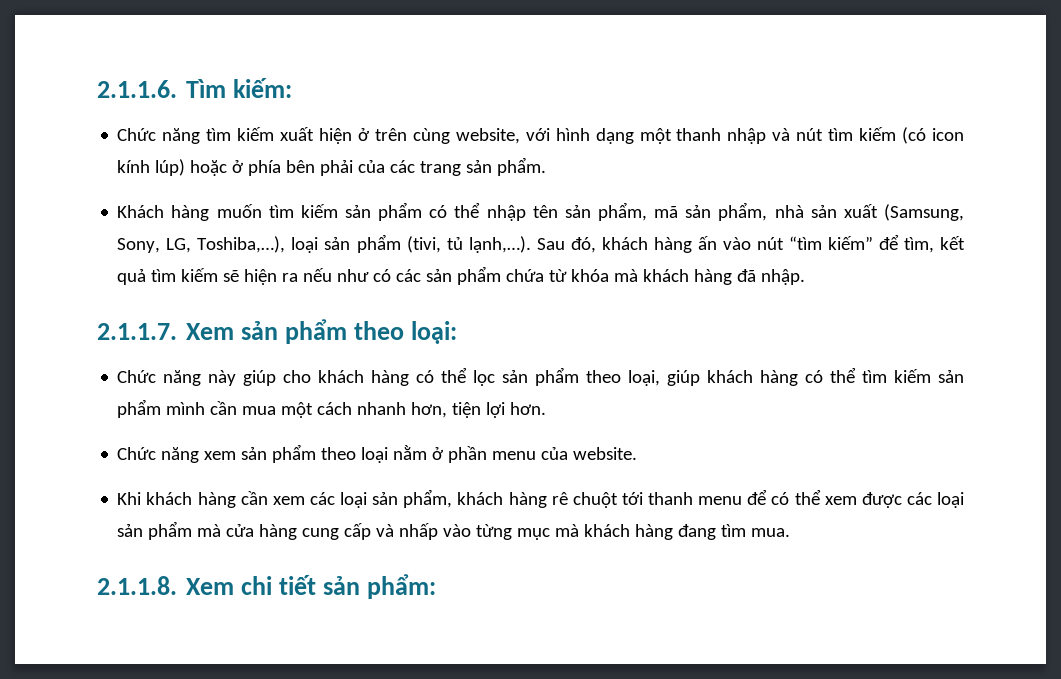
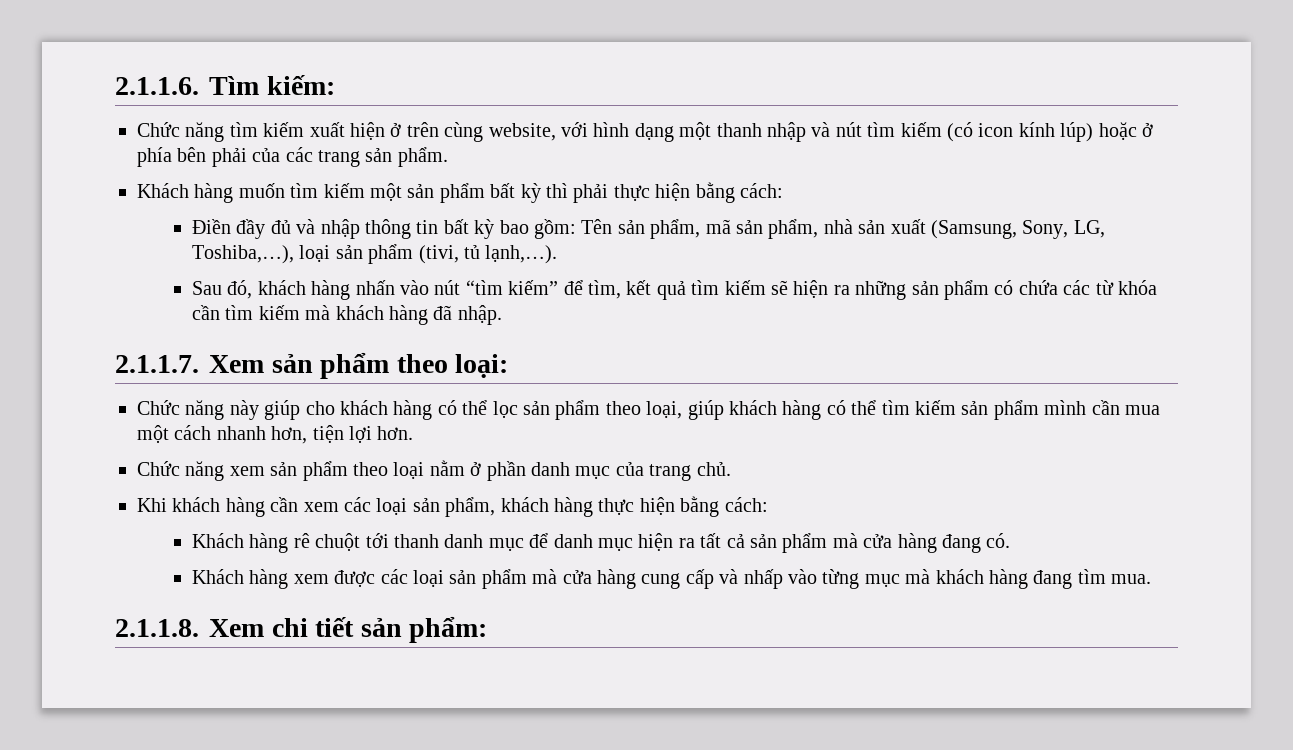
- Khách hàng muốn tìm kiếm sản phẩm có thể nhập tên sản phẩm, mã sản phẩm, nhà sản xuất (Samsung, Sony, LG, Toshiba,…), loại sản phẩm (tivi, tủ lạnh,…). Sau đó, khách hàng ấn vào nút “tìm kiếm” để tìm, kết quả tìm kiếm sẽ hiện ra nếu như có các sản phẩm chứa từ khóa mà khách hàng đã nhập.
+ Khách hàng muốn tìm kiếm một sản phẩm bất kỳ thì phải thực hiện bằng cách:
+ Điền đầy đủ và nhập thông tin bất kỳ bao gồm: Tên sản phẩm, mã sản phẩm, nhà sản xuất (Samsung, Sony, LG, Toshiba,…), loại sản phẩm (tivi, tủ lạnh,…).
+ Sau đó, khách hàng nhấn vào nút “tìm kiếm” để tìm, kết quả tìm kiếm sẽ hiện ra những sản phẩm có chứa các từ khóa cần tìm kiếm mà khách hàng đã nhập.
- Chức năng xem sản phẩm theo loại nằm ở phần menu của website.
+ Chức năng xem sản phẩm theo loại nằm ở phần danh mục của trang chủ.
- Khi khách hàng cần xem các loại sản phẩm, khách hàng rê chuột tới thanh menu để có thể xem được các loại sản phẩm mà cửa hàng cung cấp và nhấp vào từng mục mà khách hàng đang tìm mua.
+ Khi khách hàng cần xem các loại sản phẩm, khách hàng thực hiện bằng cách:
+ Khách hàng rê chuột tới thanh danh mục để danh mục hiện ra tất cả sản phẩm mà cửa hàng đang có.
+ Khách hàng xem được các loại sản phẩm mà cửa hàng cung cấp và nhấp vào từng mục mà khách hàng đang tìm mua.

